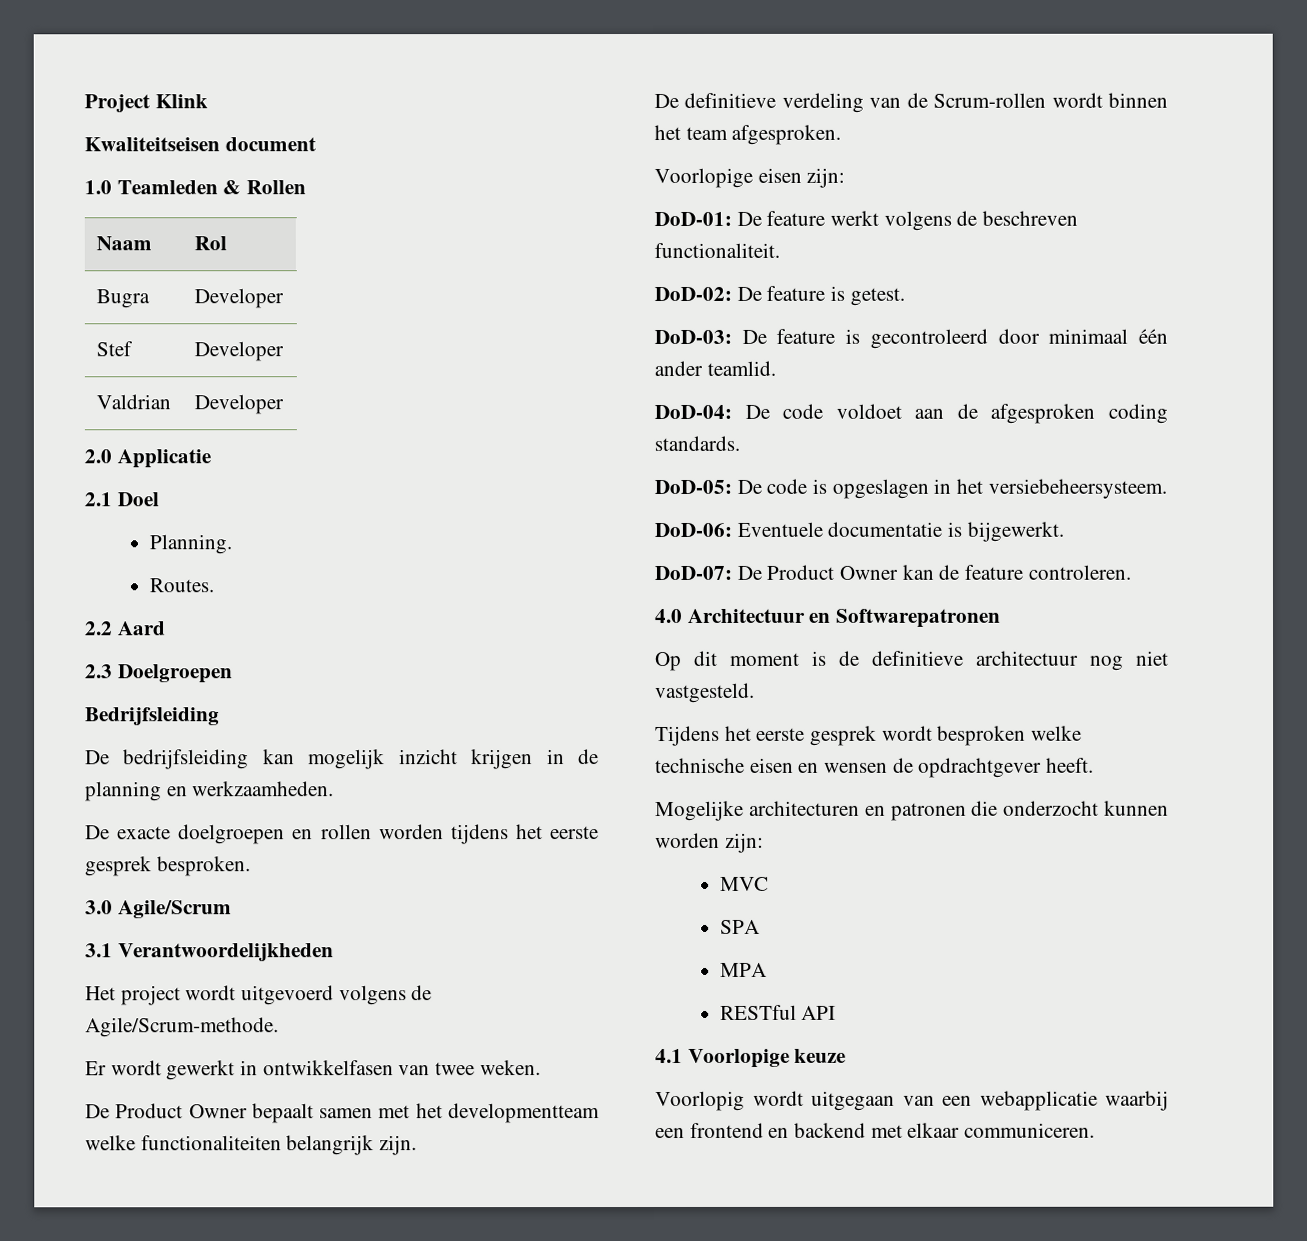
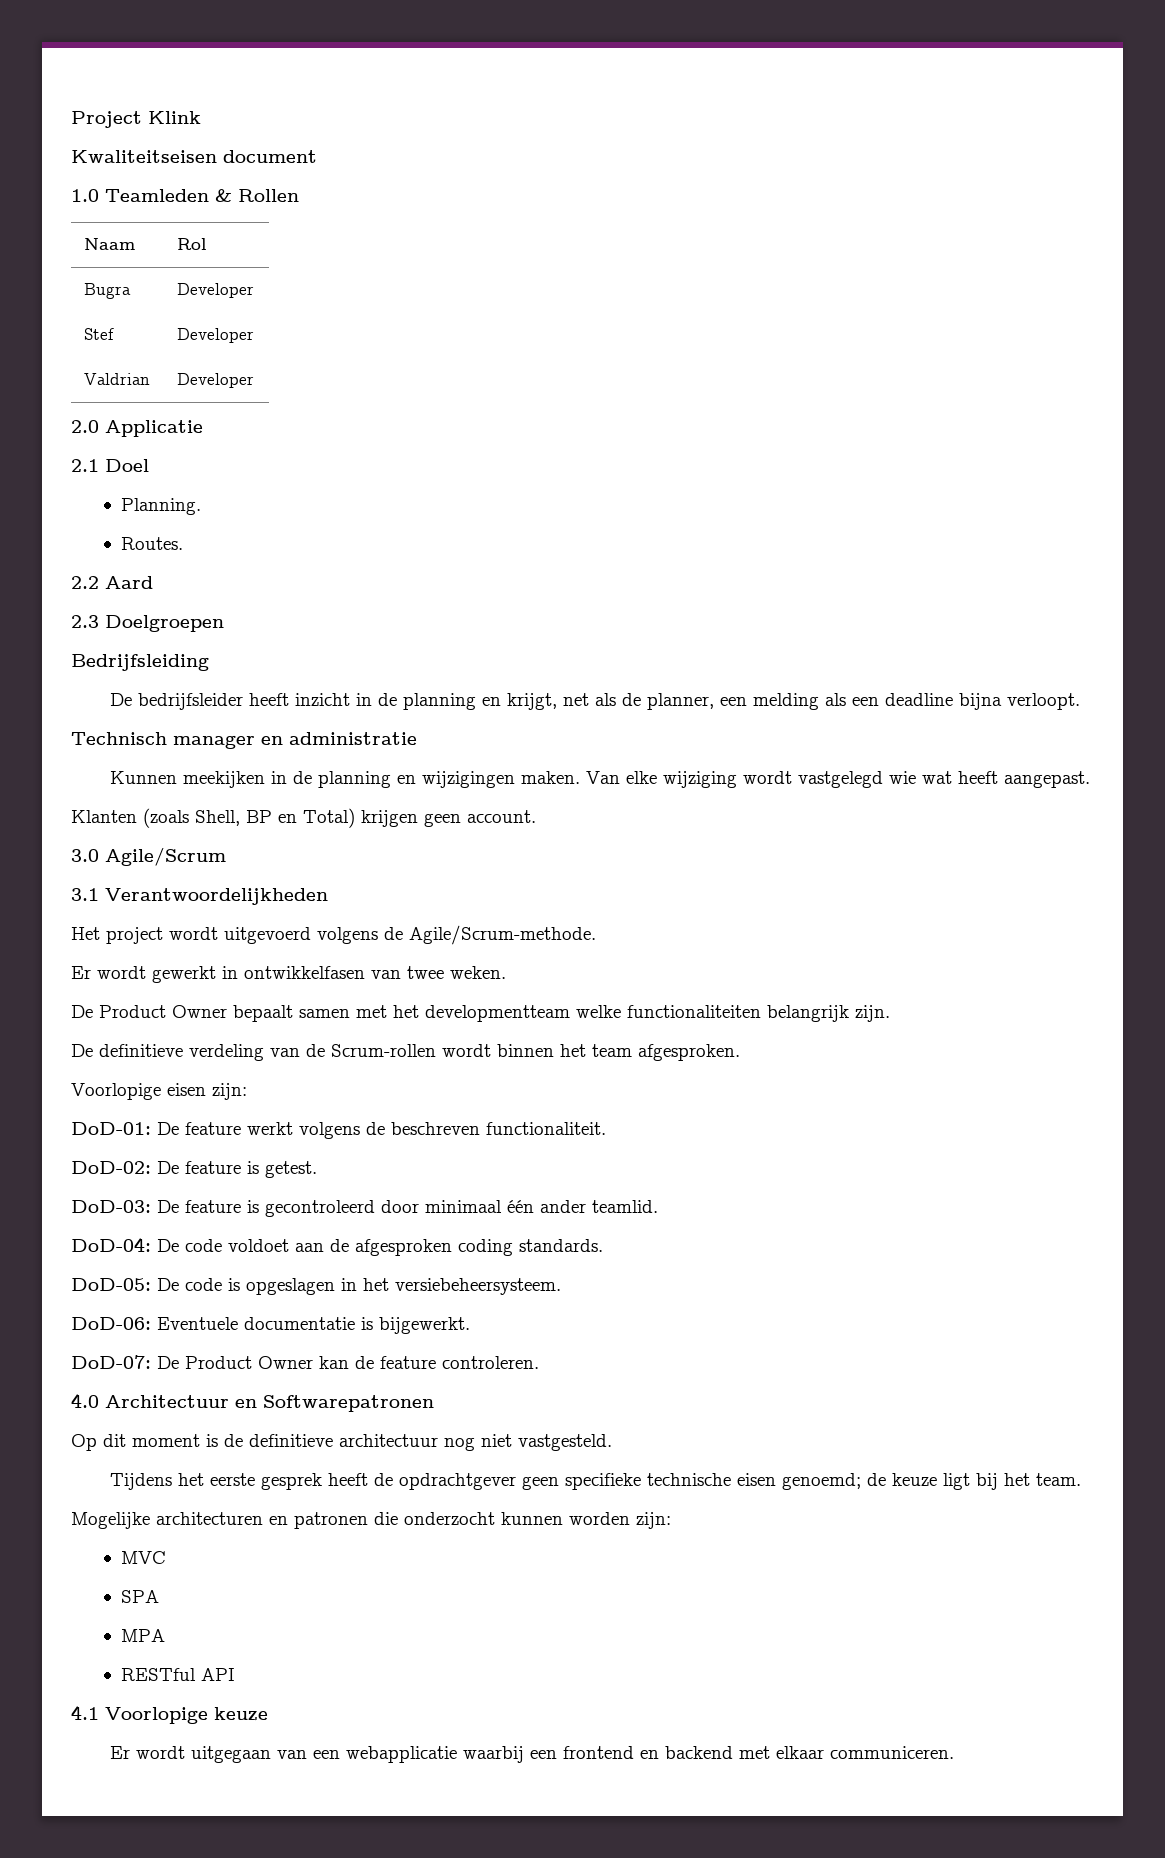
- De bedrijfsleiding kan mogelijk inzicht krijgen in de planning en werkzaamheden.
- De exacte doelgroepen en rollen worden tijdens het eerste gesprek besproken.
+ De bedrijfsleider heeft inzicht in de planning en krijgt, net als de planner, een melding als een deadline bijna verloopt.
+ Technisch manager en administratie
+ Kunnen meekijken in de planning en wijzigingen maken. Van elke wijziging wordt vastgelegd wie wat heeft aangepast.
+ Klanten (zoals Shell, BP en Total) krijgen geen account.
- Tijdens het eerste gesprek wordt besproken welke technische eisen en wensen de opdrachtgever heeft.
+ Tijdens het eerste gesprek heeft de opdrachtgever geen specifieke technische eisen genoemd; de keuze ligt bij het team.
- Voorlopig wordt uitgegaan van een webapplicatie waarbij een frontend en backend met elkaar communiceren.
+ Er wordt uitgegaan van een webapplicatie waarbij een frontend en backend met elkaar communiceren.

